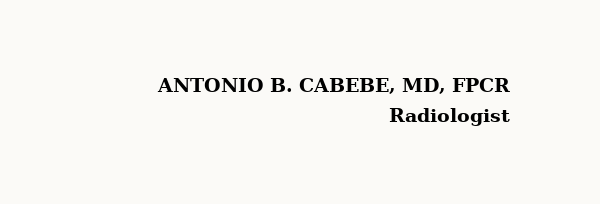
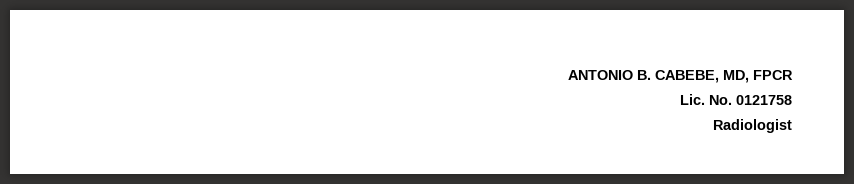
+ Lic. No. 0121758

